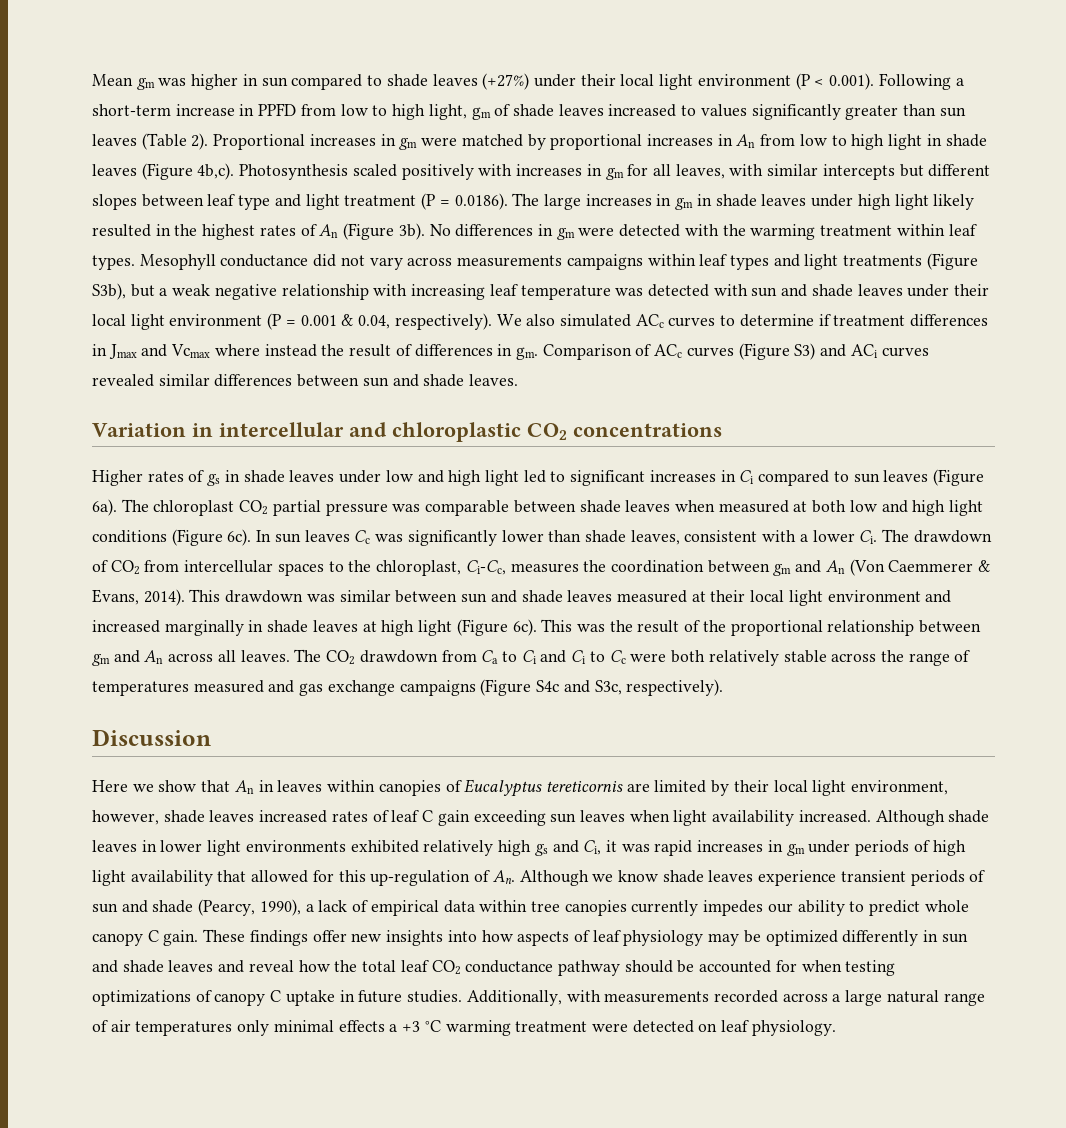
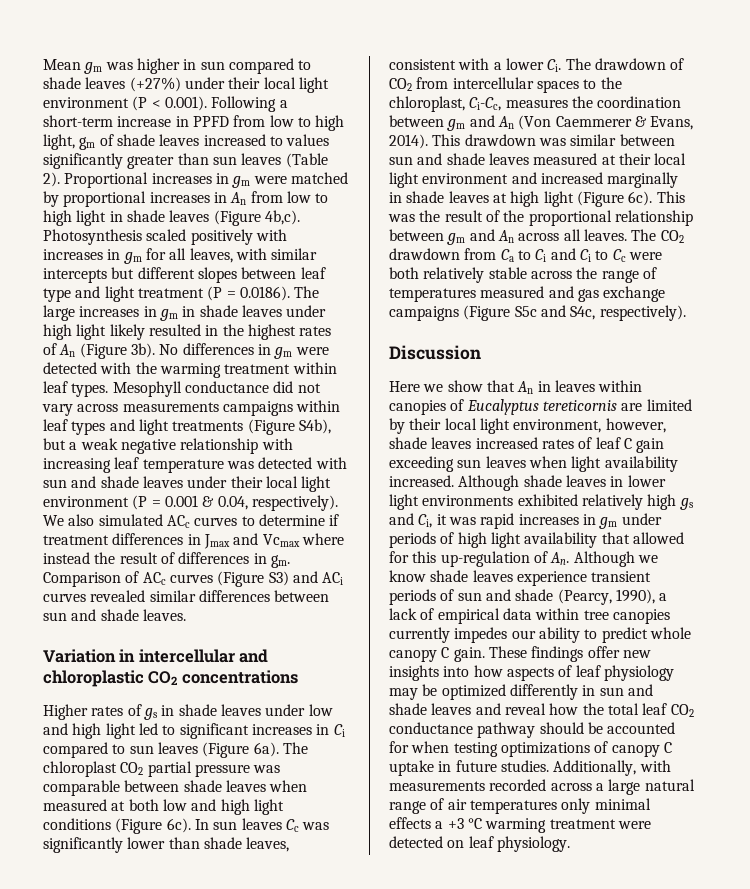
- Mesophyll conductance did not vary across measurements campaigns within leaf types and light treatments (Figure S3b), but a weak negative relationship with increasing leaf temperature was detected with sun and shade leaves under their local light environment (P = 0.001 & 0.04, respectively).
+ Mesophyll conductance did not vary across measurements campaigns within leaf types and light treatments (Figure S4b), but a weak negative relationship with increasing leaf temperature was detected with sun and shade leaves under their local light environment (P = 0.001 & 0.04, respectively).
- The CO2 drawdown from Ca to Ci and Ci to Cc were both relatively stable across the range of temperatures measured and gas exchange campaigns (Figure S4c and S3c, respectively).
+ The CO2 drawdown from Ca to Ci and Ci to Cc were both relatively stable across the range of temperatures measured and gas exchange campaigns (Figure S5c and S4c, respectively).

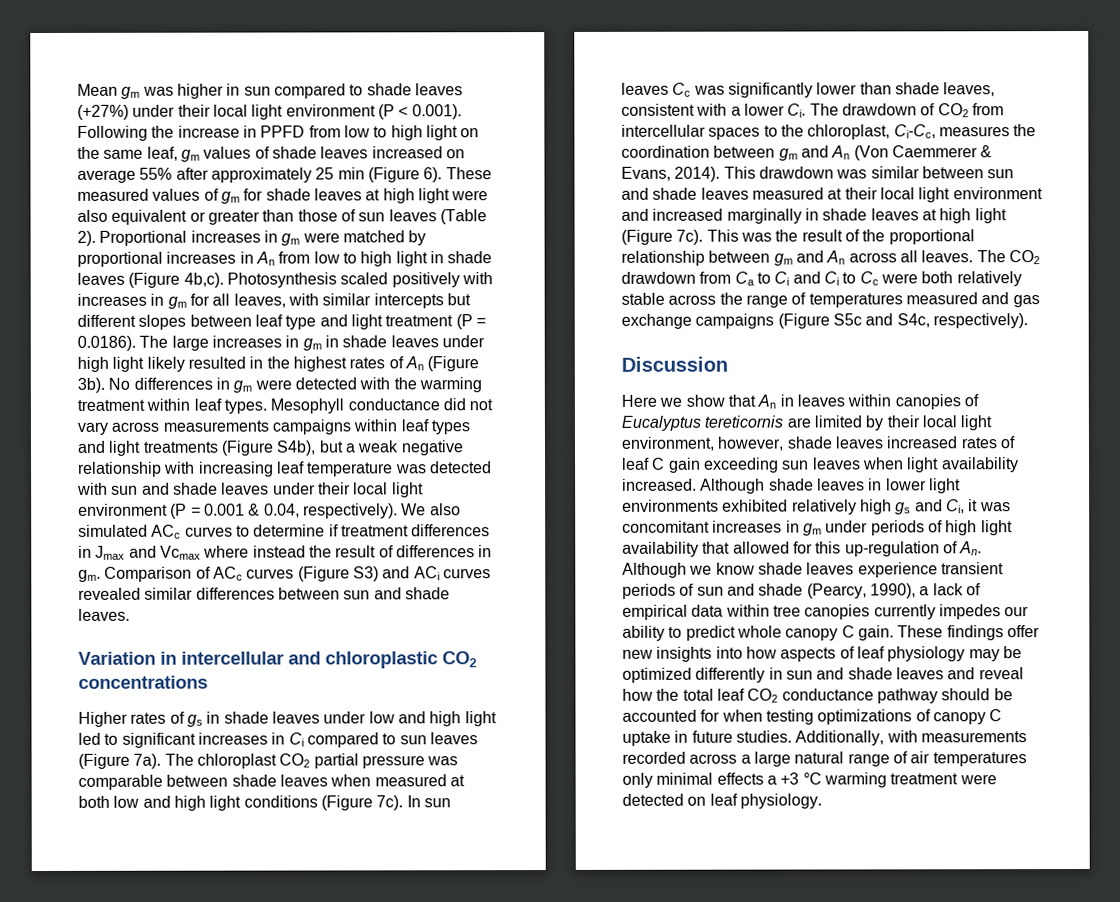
- Mean gm was higher in sun compared to shade leaves (+27%) under their local light environment (P < 0.001). Following a short-term increase in PPFD from low to high light, gm of shade leaves increased to values significantly greater than sun leaves (Table 2).
+ Mean gm was higher in sun compared to shade leaves (+27%) under their local light environment (P < 0.001). Following the increase in PPFD from low to high light on the same leaf, gm values of shade leaves increased on average 55% after approximately 25 min (Figure 6). These measured values of gm for shade leaves at high light were also equivalent or greater than those of sun leaves (Table 2).
- Higher rates of gs in shade leaves under low and high light led to significant increases in Ci compared to sun leaves (Figure 6a).
+ Higher rates of gs in shade leaves under low and high light led to significant increases in Ci compared to sun leaves (Figure 7a).
- The chloroplast CO2 partial pressure was comparable between shade leaves when measured at both low and high light conditions (Figure 6c).
+ The chloroplast CO2 partial pressure was comparable between shade leaves when measured at both low and high light conditions (Figure 7c).
- This drawdown was similar between sun and shade leaves measured at their local light environment and increased marginally in shade leaves at high light (Figure 6c).
+ This drawdown was similar between sun and shade leaves measured at their local light environment and increased marginally in shade leaves at high light (Figure 7c).
- Although shade leaves in lower light environments exhibited relatively high gs and Ci, it was rapid increases in gm under periods of high light availability that allowed for this up-regulation of An. Although we know shade leaves experience transient periods of sun and shade (Pearcy, 1990), a lack of empirical data within tree canopies currently impedes our ability to predict whole canopy C gain.
+ Although shade leaves in lower light environments exhibited relatively high gs and Ci, it was concomitant increases in gm under periods of high light availability that allowed for this up-regulation of An. Although we know shade leaves experience transient periods of sun and shade (Pearcy, 1990), a lack of empirical data within tree canopies currently impedes our ability to predict whole canopy C gain.

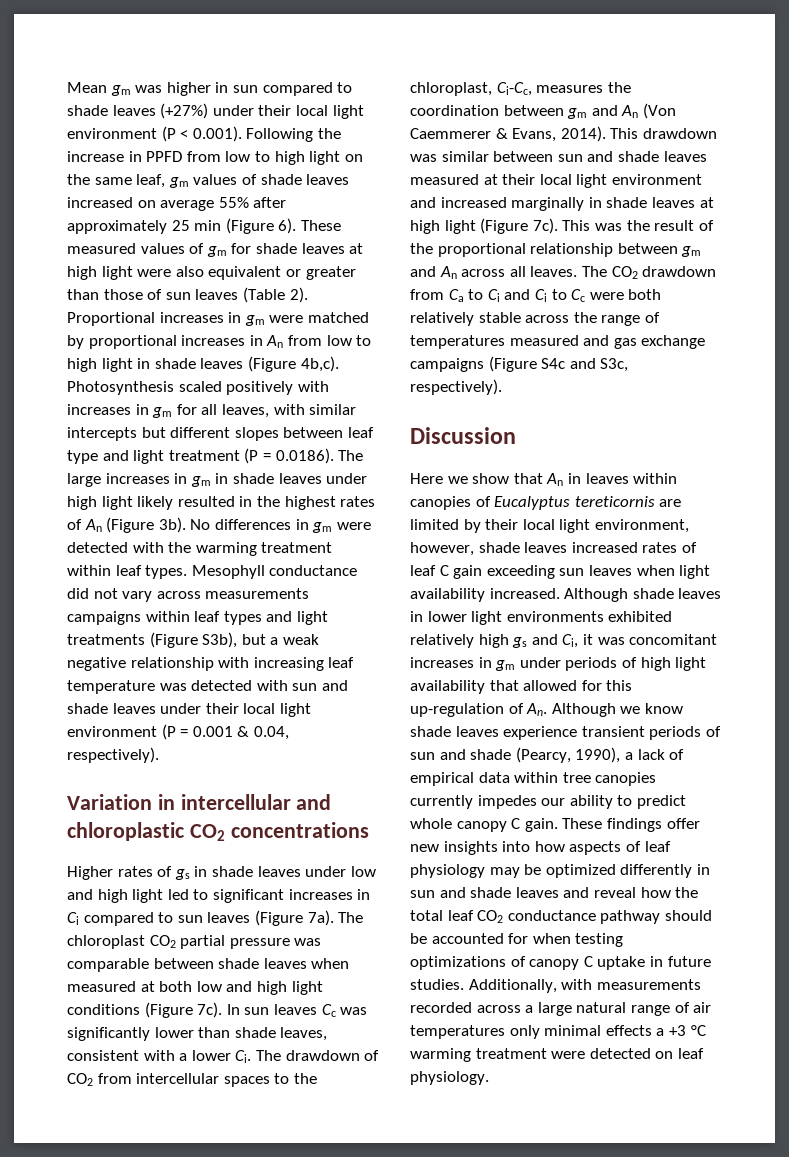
- Mesophyll conductance did not vary across measurements campaigns within leaf types and light treatments (Figure S4b), but a weak negative relationship with increasing leaf temperature was detected with sun and shade leaves under their local light environment (P = 0.001 & 0.04, respectively). We also simulated ACc curves to determine if treatment differences in Jmax and Vcmax where instead the result of differences in gm. Comparison of ACc curves (Figure S3) and ACi curves revealed similar differences between sun and shade leaves.
+ Mesophyll conductance did not vary across measurements campaigns within leaf types and light treatments (Figure S3b), but a weak negative relationship with increasing leaf temperature was detected with sun and shade leaves under their local light environment (P = 0.001 & 0.04, respectively).
- The CO2 drawdown from Ca to Ci and Ci to Cc were both relatively stable across the range of temperatures measured and gas exchange campaigns (Figure S5c and S4c, respectively).
+ The CO2 drawdown from Ca to Ci and Ci to Cc were both relatively stable across the range of temperatures measured and gas exchange campaigns (Figure S4c and S3c, respectively).

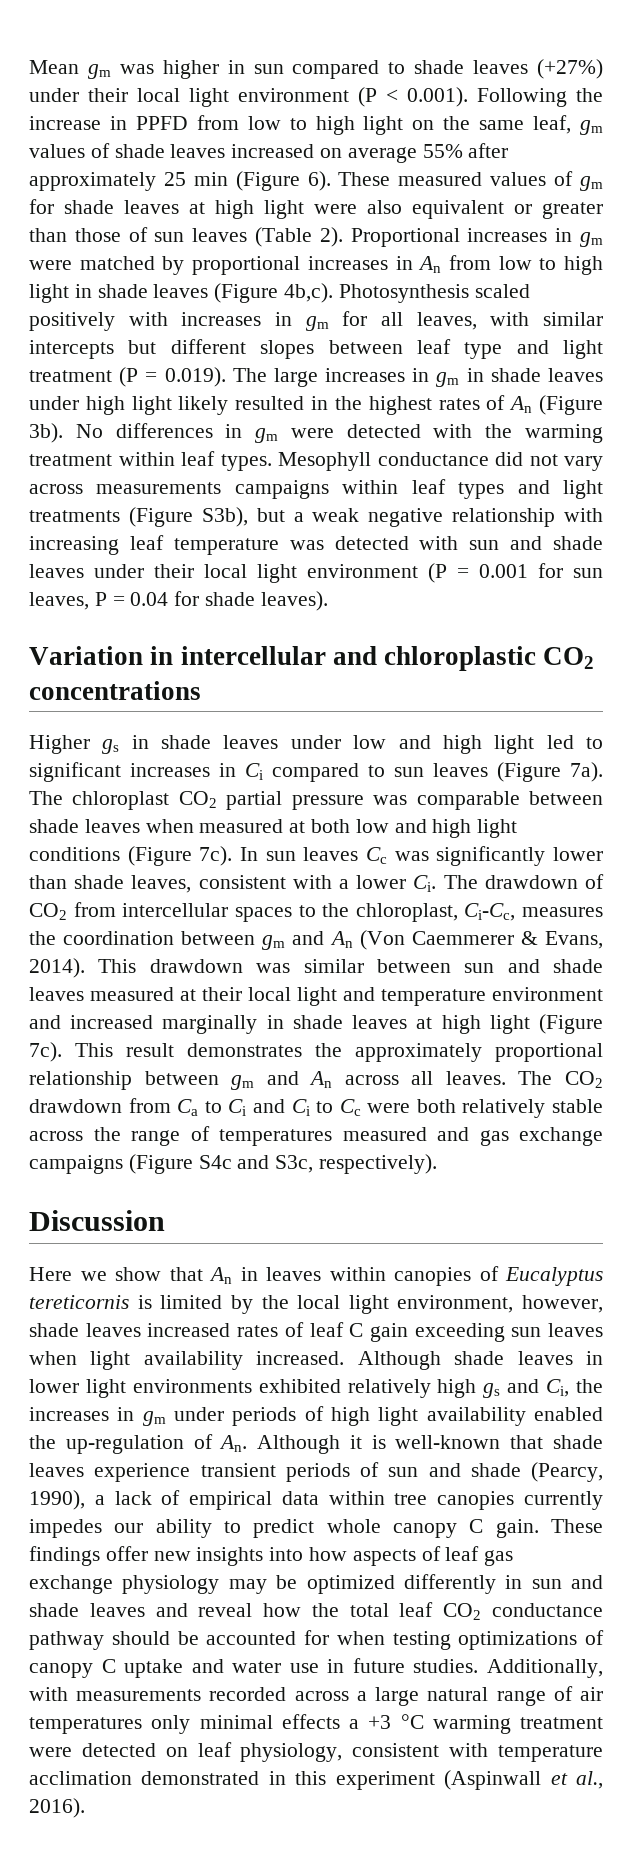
- Photosynthesis scaled positively with increases in gm for all leaves, with similar intercepts but different slopes between leaf type and light treatment (P = 0.0186). The large increases in gm in shade leaves under high light likely resulted in the highest rates of An (Figure 3b).
+ Photosynthesis scaled positively with increases in gm for all leaves, with similar intercepts but different slopes between leaf type and light treatment (P = 0.019). The large increases in gm in shade leaves under high light likely resulted in the highest rates of An (Figure 3b).
- Mesophyll conductance did not vary across measurements campaigns within leaf types and light treatments (Figure S3b), but a weak negative relationship with increasing leaf temperature was detected with sun and shade leaves under their local light environment (P = 0.001 & 0.04, respectively).
+ Mesophyll conductance did not vary across measurements campaigns within leaf types and light treatments (Figure S3b), but a weak negative relationship with increasing leaf temperature was detected with sun and shade leaves under their local light environment (P = 0.001 for sun leaves, P = 0.04 for shade leaves).
- Higher rates of gs in shade leaves under low and high light led to significant increases in Ci compared to sun leaves (Figure 7a).
+ Higher gs in shade leaves under low and high light led to significant increases in Ci compared to sun leaves (Figure 7a).
- This drawdown was similar between sun and shade leaves measured at their local light environment and increased marginally in shade leaves at high light (Figure 7c).
+ This drawdown was similar between sun and shade leaves measured at their local light and temperature environment and increased marginally in shade leaves at high light (Figure 7c).
- This was the result of the proportional relationship between gm and An across all leaves.
+ This result demonstrates the approximately proportional relationship between gm and An across all leaves.
- Here we show that An in leaves within canopies of Eucalyptus tereticornis are limited by their local light environment, however, shade leaves increased rates of leaf C gain exceeding sun leaves when light availability increased.
+ Here we show that An in leaves within canopies of Eucalyptus tereticornis is limited by the local light environment, however, shade leaves increased rates of leaf C gain exceeding sun leaves when light availability increased.
- Although shade leaves in lower light environments exhibited relatively high gs and Ci, it was concomitant increases in gm under periods of high light availability that allowed for this up-regulation of An. Although we know shade leaves experience transient periods of sun and shade (Pearcy, 1990), a lack of empirical data within tree canopies currently impedes our ability to predict whole canopy C gain.
+ Although shade leaves in lower light environments exhibited relatively high gs and Ci, the increases in gm under periods of high light availability enabled the up-regulation of An. Although it is well-known that shade leaves experience transient periods of sun and shade (Pearcy, 1990), a lack of empirical data within tree canopies currently impedes our ability to predict whole canopy C gain.
- These findings offer new insights into how aspects of leaf physiology may be optimized differently in sun and shade leaves and reveal how the total leaf CO2 conductance pathway should be accounted for when testing optimizations of canopy C uptake in future studies.
+ These findings offer new insights into how aspects of leaf gas exchange physiology may be optimized differently in sun and shade leaves and reveal how the total leaf CO2 conductance pathway should be accounted for when testing optimizations of canopy C uptake and water use in future studies.
- Additionally, with measurements recorded across a large natural range of air temperatures only minimal effects a +3 °C warming treatment were detected on leaf physiology.
+ Additionally, with measurements recorded across a large natural range of air temperatures only minimal effects a +3 °C warming treatment were detected on leaf physiology, consistent with temperature acclimation demonstrated in this experiment (Aspinwall et al., 2016).

